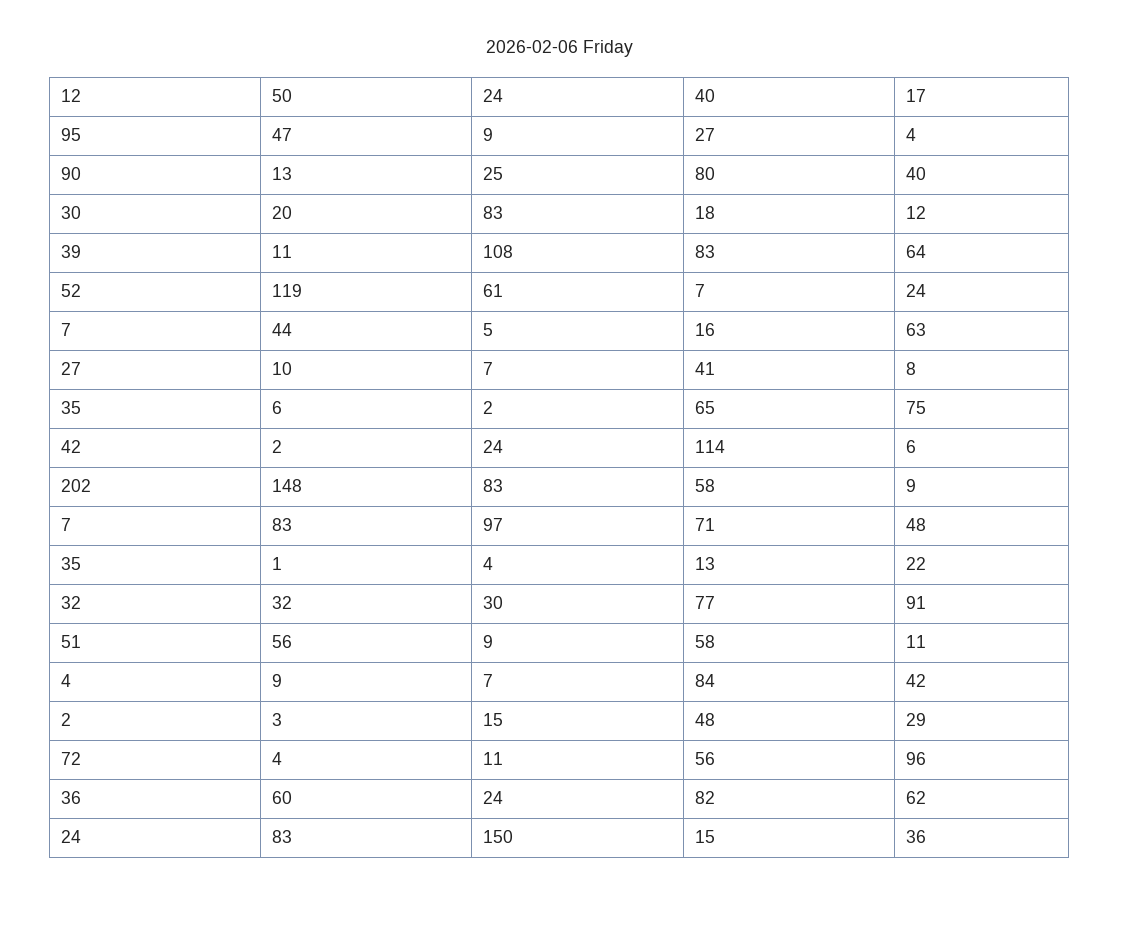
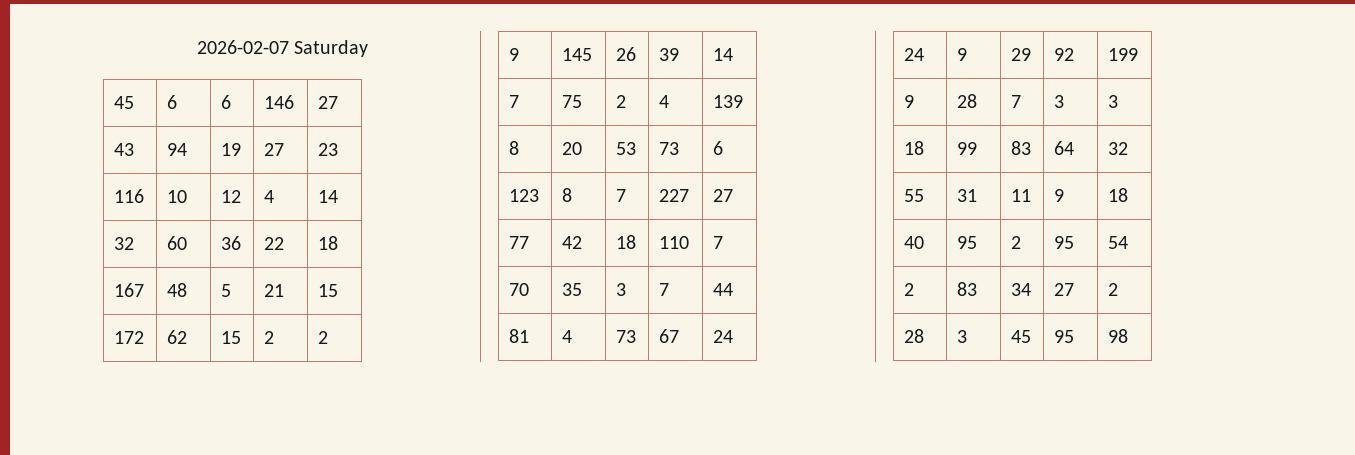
- 2026-02-06 Friday
- 12 | 50 | 24 | 40 | 17
- 95 | 47 | 9 | 27 | 4
- 90 | 13 | 25 | 80 | 40
- 30 | 20 | 83 | 18 | 12
- 39 | 11 | 108 | 83 | 64
- 52 | 119 | 61 | 7 | 24
- 7 | 44 | 5 | 16 | 63
- 27 | 10 | 7 | 41 | 8
- 35 | 6 | 2 | 65 | 75
- 42 | 2 | 24 | 114 | 6
- 202 | 148 | 83 | 58 | 9
- 7 | 83 | 97 | 71 | 48
- 35 | 1 | 4 | 13 | 22
- 32 | 32 | 30 | 77 | 91
- 51 | 56 | 9 | 58 | 11
- 4 | 9 | 7 | 84 | 42
- 2 | 3 | 15 | 48 | 29
- 72 | 4 | 11 | 56 | 96
- 36 | 60 | 24 | 82 | 62
- 24 | 83 | 150 | 15 | 36
+ 2026-02-07 Saturday
+ 45 | 6 | 6 | 146 | 27
+ 43 | 94 | 19 | 27 | 23
+ 116 | 10 | 12 | 4 | 14
+ 32 | 60 | 36 | 22 | 18
+ 167 | 48 | 5 | 21 | 15
+ 172 | 62 | 15 | 2 | 2
+ 9 | 145 | 26 | 39 | 14
+ 7 | 75 | 2 | 4 | 139
+ 8 | 20 | 53 | 73 | 6
+ 123 | 8 | 7 | 227 | 27
+ 77 | 42 | 18 | 110 | 7
+ 70 | 35 | 3 | 7 | 44
+ 81 | 4 | 73 | 67 | 24
+ 24 | 9 | 29 | 92 | 199
+ 9 | 28 | 7 | 3 | 3
+ 18 | 99 | 83 | 64 | 32
+ 55 | 31 | 11 | 9 | 18
+ 40 | 95 | 2 | 95 | 54
+ 2 | 83 | 34 | 27 | 2
+ 28 | 3 | 45 | 95 | 98

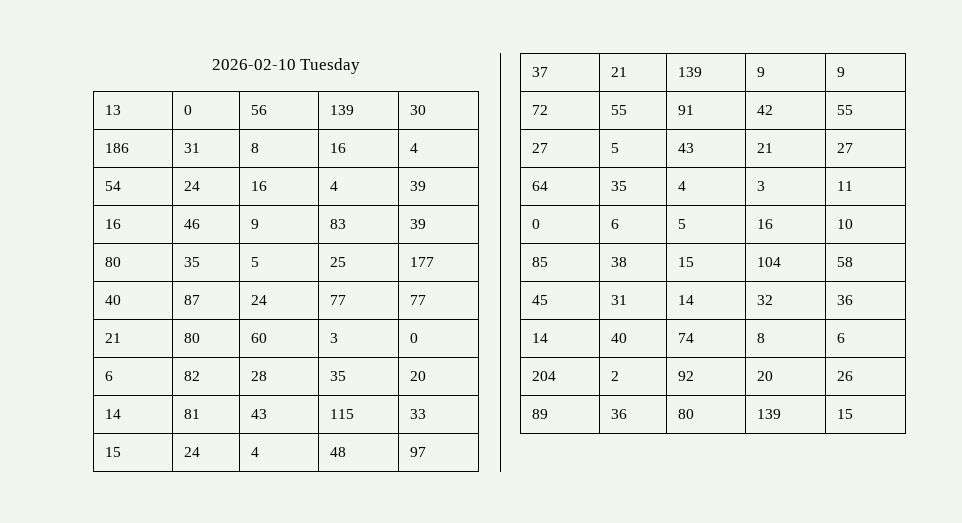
- 2026-02-07 Saturday
- 45 | 6 | 6 | 146 | 27
- 43 | 94 | 19 | 27 | 23
- 116 | 10 | 12 | 4 | 14
- 32 | 60 | 36 | 22 | 18
- 167 | 48 | 5 | 21 | 15
- 172 | 62 | 15 | 2 | 2
- 9 | 145 | 26 | 39 | 14
- 7 | 75 | 2 | 4 | 139
- 8 | 20 | 53 | 73 | 6
- 123 | 8 | 7 | 227 | 27
- 77 | 42 | 18 | 110 | 7
- 70 | 35 | 3 | 7 | 44
- 81 | 4 | 73 | 67 | 24
- 24 | 9 | 29 | 92 | 199
- 9 | 28 | 7 | 3 | 3
- 18 | 99 | 83 | 64 | 32
- 55 | 31 | 11 | 9 | 18
- 40 | 95 | 2 | 95 | 54
- 2 | 83 | 34 | 27 | 2
- 28 | 3 | 45 | 95 | 98
+ 2026-02-10 Tuesday
+ 13 | 0 | 56 | 139 | 30
+ 186 | 31 | 8 | 16 | 4
+ 54 | 24 | 16 | 4 | 39
+ 16 | 46 | 9 | 83 | 39
+ 80 | 35 | 5 | 25 | 177
+ 40 | 87 | 24 | 77 | 77
+ 21 | 80 | 60 | 3 | 0
+ 6 | 82 | 28 | 35 | 20
+ 14 | 81 | 43 | 115 | 33
+ 15 | 24 | 4 | 48 | 97
+ 37 | 21 | 139 | 9 | 9
+ 72 | 55 | 91 | 42 | 55
+ 27 | 5 | 43 | 21 | 27
+ 64 | 35 | 4 | 3 | 11
+ 0 | 6 | 5 | 16 | 10
+ 85 | 38 | 15 | 104 | 58
+ 45 | 31 | 14 | 32 | 36
+ 14 | 40 | 74 | 8 | 6
+ 204 | 2 | 92 | 20 | 26
+ 89 | 36 | 80 | 139 | 15

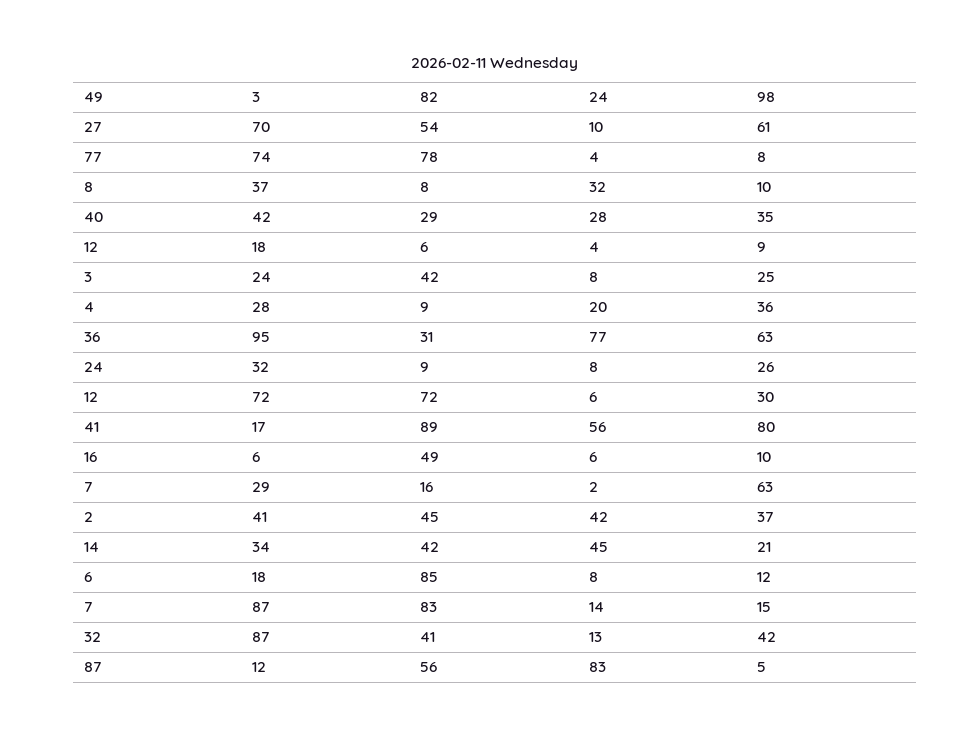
- 2026-02-10 Tuesday
- 13 | 0 | 56 | 139 | 30
- 186 | 31 | 8 | 16 | 4
- 54 | 24 | 16 | 4 | 39
- 16 | 46 | 9 | 83 | 39
- 80 | 35 | 5 | 25 | 177
- 40 | 87 | 24 | 77 | 77
- 21 | 80 | 60 | 3 | 0
- 6 | 82 | 28 | 35 | 20
- 14 | 81 | 43 | 115 | 33
- 15 | 24 | 4 | 48 | 97
- 37 | 21 | 139 | 9 | 9
- 72 | 55 | 91 | 42 | 55
- 27 | 5 | 43 | 21 | 27
- 64 | 35 | 4 | 3 | 11
- 0 | 6 | 5 | 16 | 10
- 85 | 38 | 15 | 104 | 58
- 45 | 31 | 14 | 32 | 36
- 14 | 40 | 74 | 8 | 6
- 204 | 2 | 92 | 20 | 26
- 89 | 36 | 80 | 139 | 15
+ 2026-02-11 Wednesday
+ 49 | 3 | 82 | 24 | 98
+ 27 | 70 | 54 | 10 | 61
+ 77 | 74 | 78 | 4 | 8
+ 8 | 37 | 8 | 32 | 10
+ 40 | 42 | 29 | 28 | 35
+ 12 | 18 | 6 | 4 | 9
+ 3 | 24 | 42 | 8 | 25
+ 4 | 28 | 9 | 20 | 36
+ 36 | 95 | 31 | 77 | 63
+ 24 | 32 | 9 | 8 | 26
+ 12 | 72 | 72 | 6 | 30
+ 41 | 17 | 89 | 56 | 80
+ 16 | 6 | 49 | 6 | 10
+ 7 | 29 | 16 | 2 | 63
+ 2 | 41 | 45 | 42 | 37
+ 14 | 34 | 42 | 45 | 21
+ 6 | 18 | 85 | 8 | 12
+ 7 | 87 | 83 | 14 | 15
+ 32 | 87 | 41 | 13 | 42
+ 87 | 12 | 56 | 83 | 5

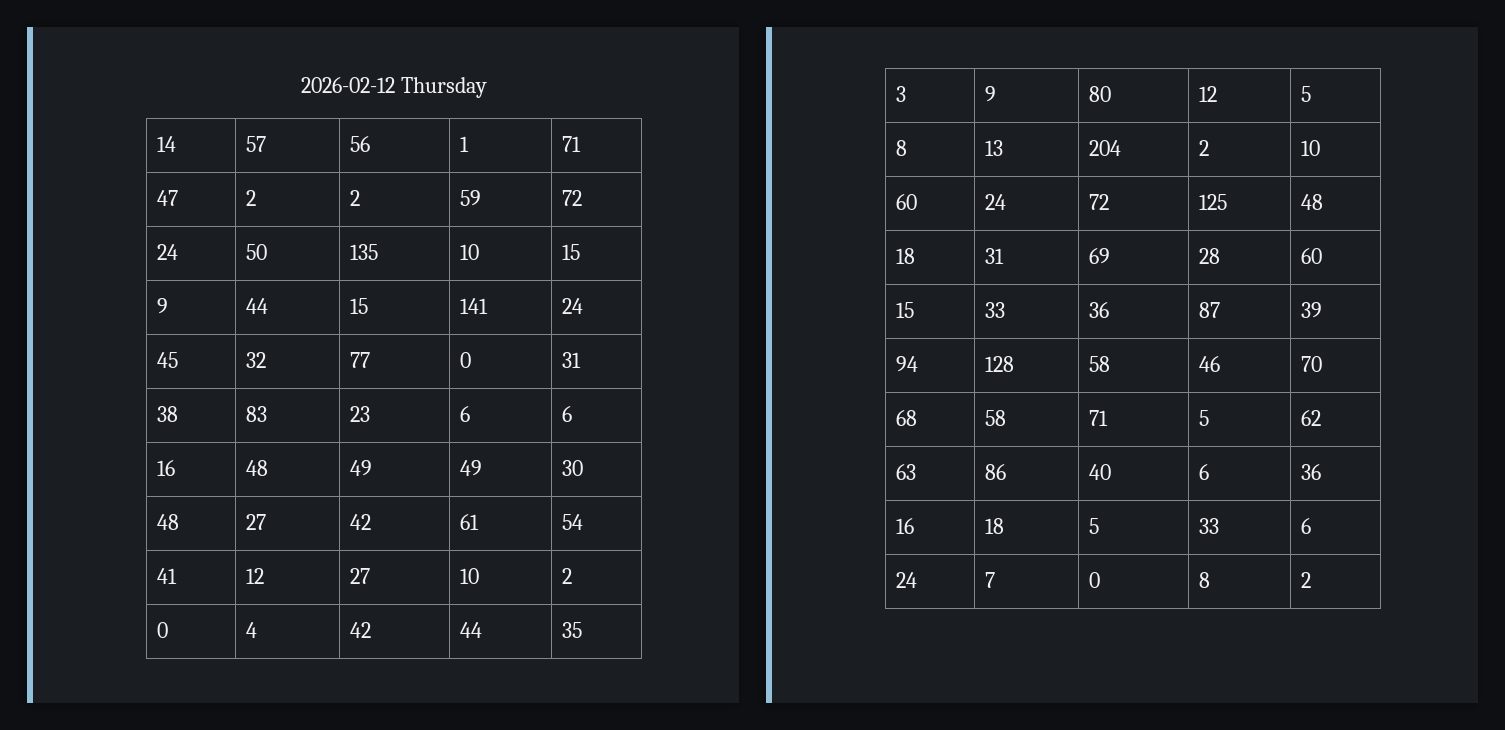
- 2026-02-11 Wednesday
- 49 | 3 | 82 | 24 | 98
- 27 | 70 | 54 | 10 | 61
- 77 | 74 | 78 | 4 | 8
- 8 | 37 | 8 | 32 | 10
- 40 | 42 | 29 | 28 | 35
- 12 | 18 | 6 | 4 | 9
- 3 | 24 | 42 | 8 | 25
- 4 | 28 | 9 | 20 | 36
- 36 | 95 | 31 | 77 | 63
- 24 | 32 | 9 | 8 | 26
- 12 | 72 | 72 | 6 | 30
- 41 | 17 | 89 | 56 | 80
- 16 | 6 | 49 | 6 | 10
- 7 | 29 | 16 | 2 | 63
- 2 | 41 | 45 | 42 | 37
- 14 | 34 | 42 | 45 | 21
- 6 | 18 | 85 | 8 | 12
- 7 | 87 | 83 | 14 | 15
- 32 | 87 | 41 | 13 | 42
- 87 | 12 | 56 | 83 | 5
+ 2026-02-12 Thursday
+ 14 | 57 | 56 | 1 | 71
+ 47 | 2 | 2 | 59 | 72
+ 24 | 50 | 135 | 10 | 15
+ 9 | 44 | 15 | 141 | 24
+ 45 | 32 | 77 | 0 | 31
+ 38 | 83 | 23 | 6 | 6
+ 16 | 48 | 49 | 49 | 30
+ 48 | 27 | 42 | 61 | 54
+ 41 | 12 | 27 | 10 | 2
+ 0 | 4 | 42 | 44 | 35
+ 3 | 9 | 80 | 12 | 5
+ 8 | 13 | 204 | 2 | 10
+ 60 | 24 | 72 | 125 | 48
+ 18 | 31 | 69 | 28 | 60
+ 15 | 33 | 36 | 87 | 39
+ 94 | 128 | 58 | 46 | 70
+ 68 | 58 | 71 | 5 | 62
+ 63 | 86 | 40 | 6 | 36
+ 16 | 18 | 5 | 33 | 6
+ 24 | 7 | 0 | 8 | 2

